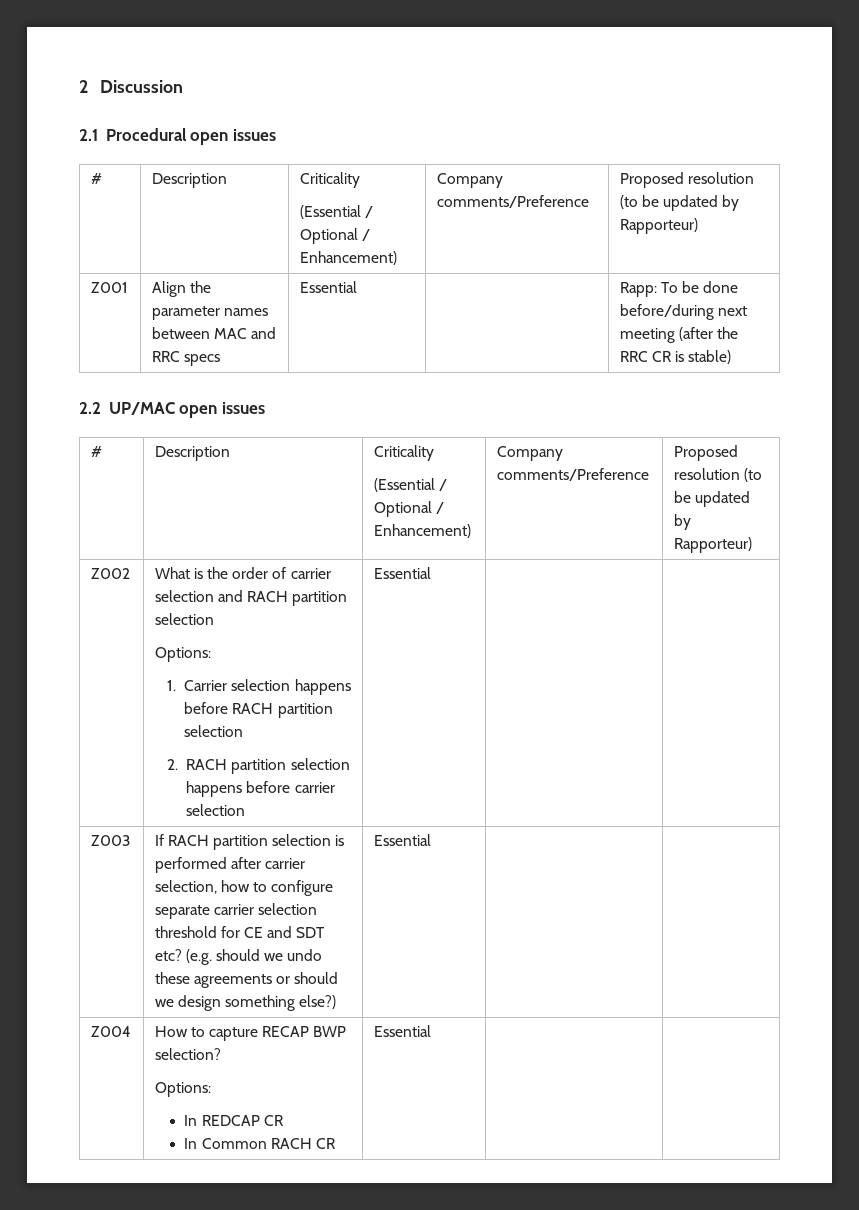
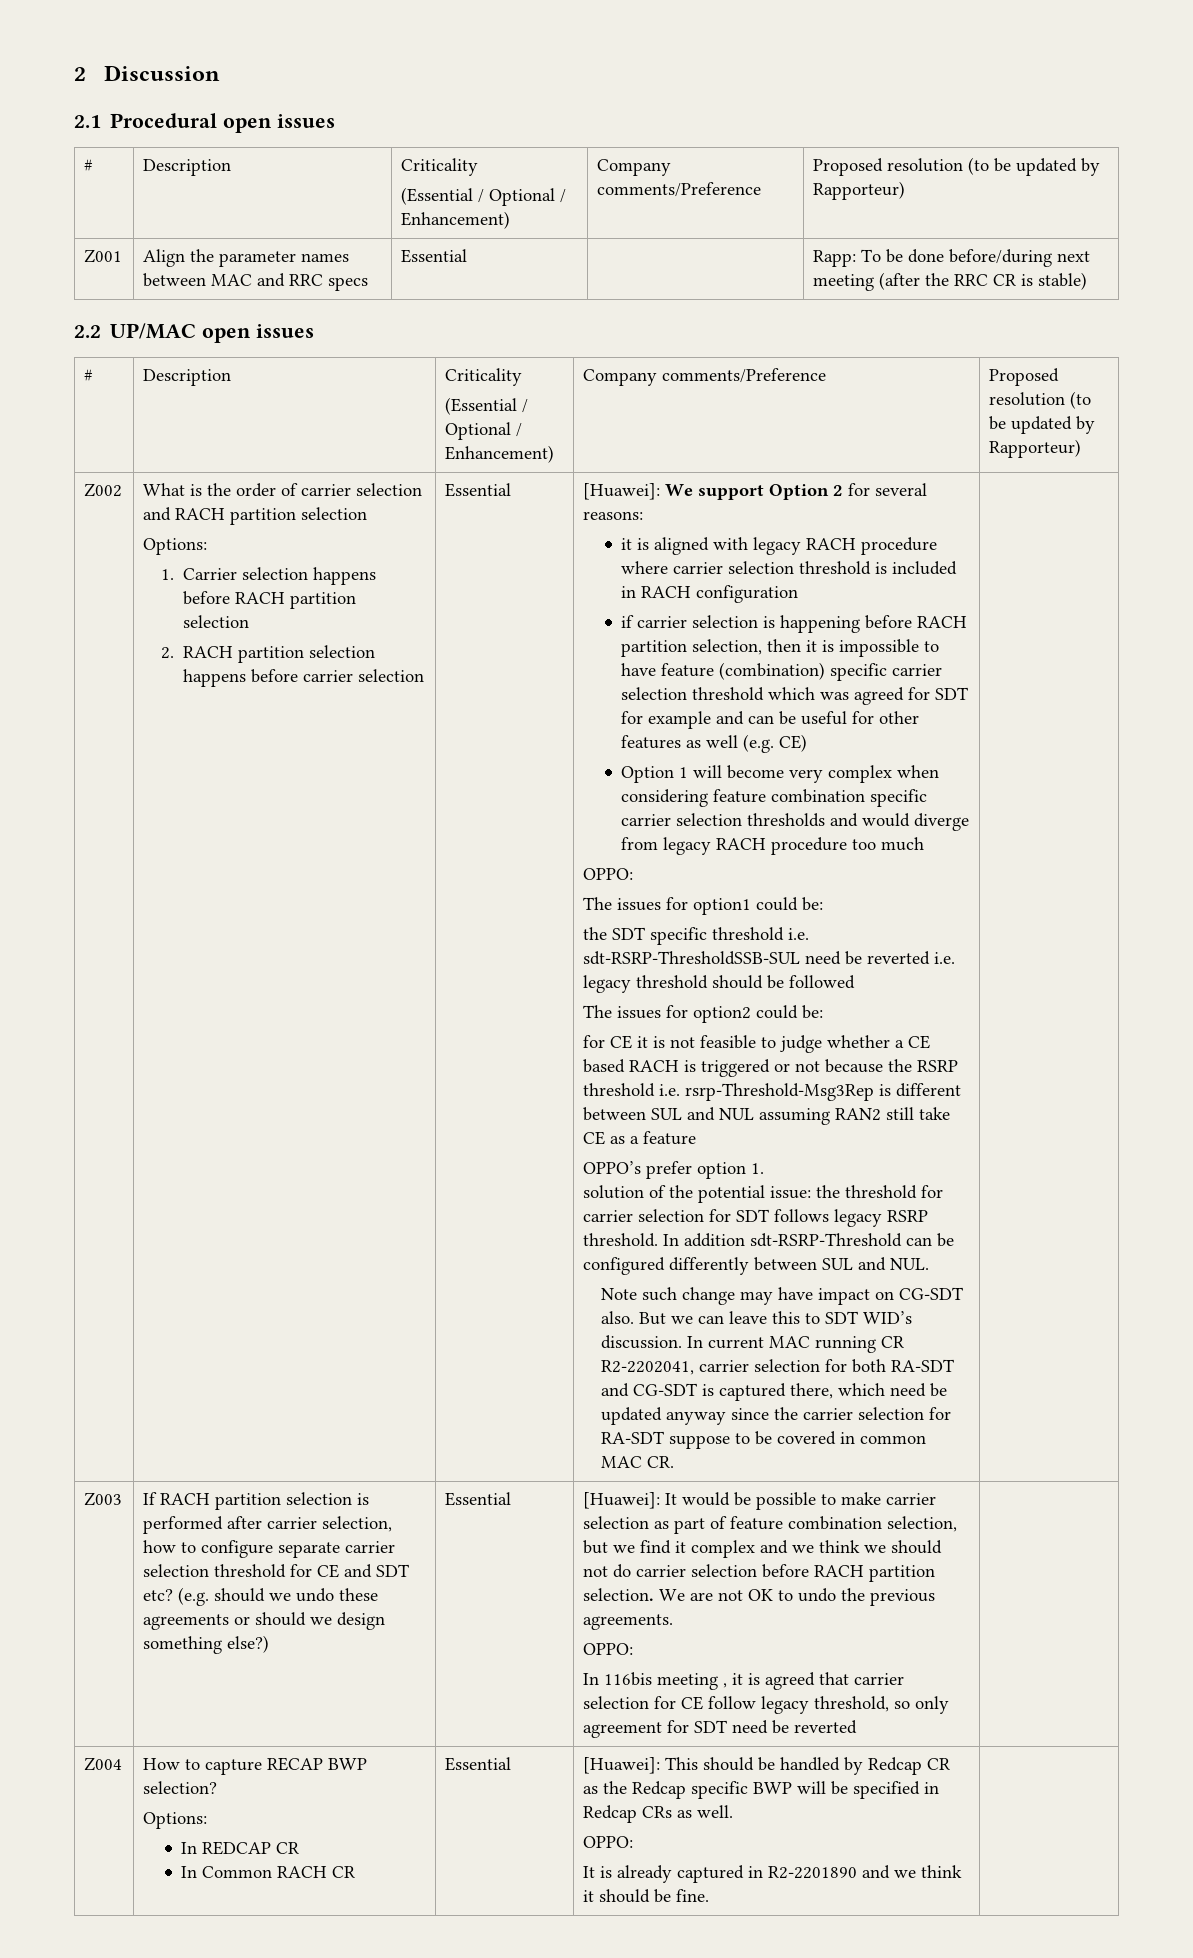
+ [Huawei]: We support Option 2 for several reasons:
+ it is aligned with legacy RACH procedure where carrier selection threshold is included in RACH configuration
+ if carrier selection is happening before RACH partition selection, then it is impossible to have feature (combination) specific carrier selection threshold which was agreed for SDT for example and can be useful for other features as well (e.g. CE)
+ Option 1 will become very complex when considering feature combination specific carrier selection thresholds and would diverge from legacy RACH procedure too much
+ OPPO:
+ The issues for option1 could be:
+ the SDT specific threshold i.e. sdt-RSRP-ThresholdSSB-SUL need be reverted i.e. legacy threshold should be followed
+ The issues for option2 could be:
+ for CE it is not feasible to judge whether a CE based RACH is triggered or not because the RSRP threshold i.e. rsrp-Threshold-Msg3Rep is different between SUL and NUL assuming RAN2 still take CE as a feature
+ OPPO’s prefer option 1.
+ solution of the potential issue: the threshold for carrier selection for SDT follows legacy RSRP threshold. In addition sdt-RSRP-Threshold can be configured differently between SUL and NUL.
+ Note such change may have impact on CG-SDT also. But we can leave this to SDT WID’s discussion. In current MAC running CR R2-2202041, carrier selection for both RA-SDT and CG-SDT is captured there, which need be updated anyway since the carrier selection for RA-SDT suppose to be covered in common MAC CR.
+ [Huawei]: It would be possible to make carrier selection as part of feature combination selection, but we find it complex and we think we should not do carrier selection before RACH partition selection. We are not OK to undo the previous agreements.
+ OPPO:
+ In 116bis meeting , it is agreed that carrier selection for CE follow legacy threshold, so only agreement for SDT need be reverted
+ [Huawei]: This should be handled by Redcap CR as the Redcap specific BWP will be specified in Redcap CRs as well.
+ OPPO:
+ It is already captured in R2-2201890 and we think it should be fine.

